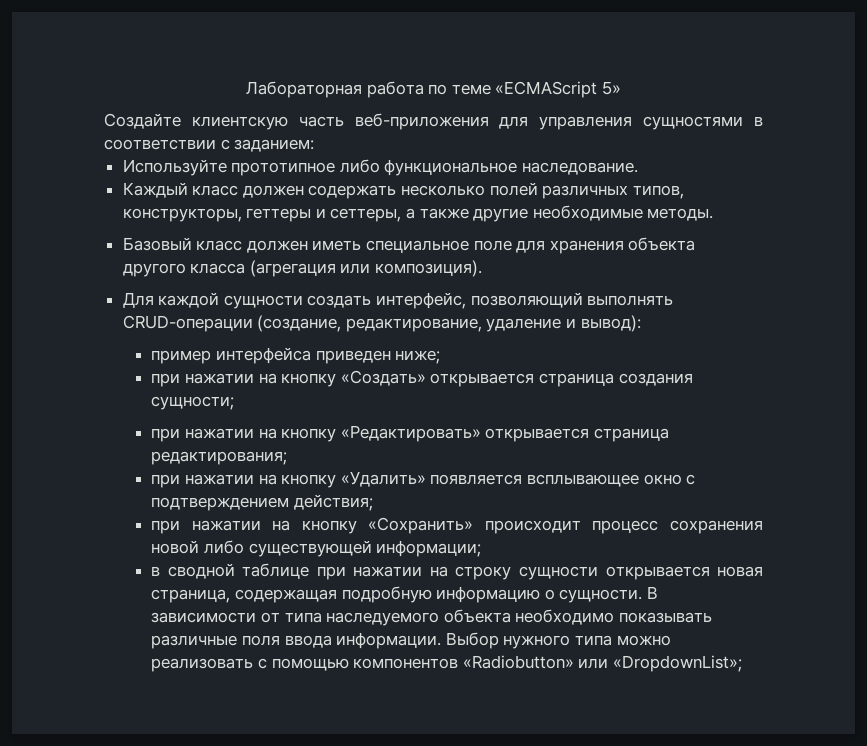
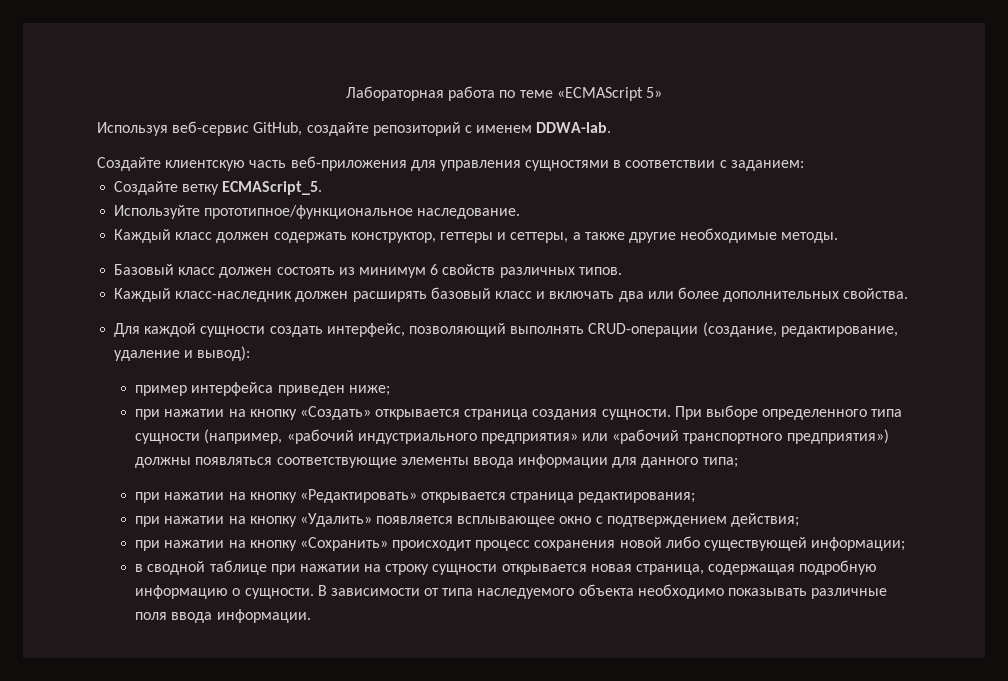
+ Используя веб-сервис GitHub, создайте репозиторий с именем DDWA-lab.
- Используйте прототипное либо функциональное наследование.
+ Создайте ветку ECMAScript_5.
+ Используйте прототипное/функциональное наследование.
- Каждый класс должен содержать несколько полей различных типов, конструкторы, геттеры и сеттеры, а также другие необходимые методы.
+ Каждый класс должен содержать конструктор, геттеры и сеттеры, а также другие необходимые методы.
- Базовый класс должен иметь специальное поле для хранения объекта другого класса (агрегация или композиция).
+ Базовый класс должен состоять из минимум 6 свойств различных типов.
+ Каждый класс-наследник должен расширять базовый класс и включать два или более дополнительных свойства.
- при нажатии на кнопку «Создать» открывается страница создания сущности;
+ при нажатии на кнопку «Создать» открывается страница создания сущности. При выборе определенного типа сущности (например, «рабочий индустриального предприятия» или «рабочий транспортного предприятия») должны появляться соответствующие элементы ввода информации для данного типа;
- Выбор нужного типа можно реализовать с помощью компонентов «Radiobutton» или «DropdownList»;

